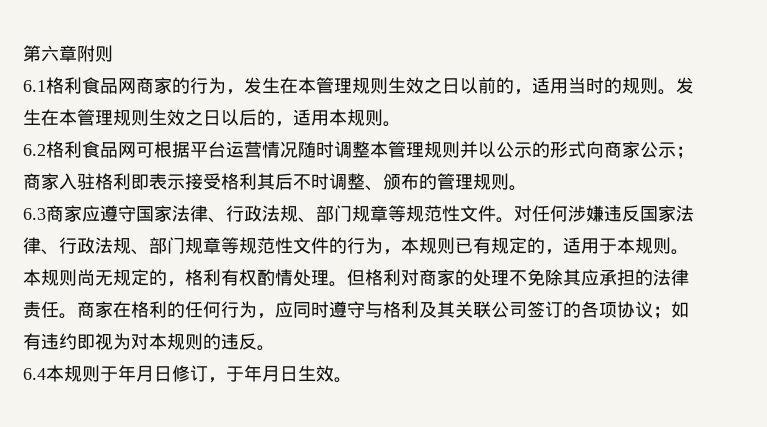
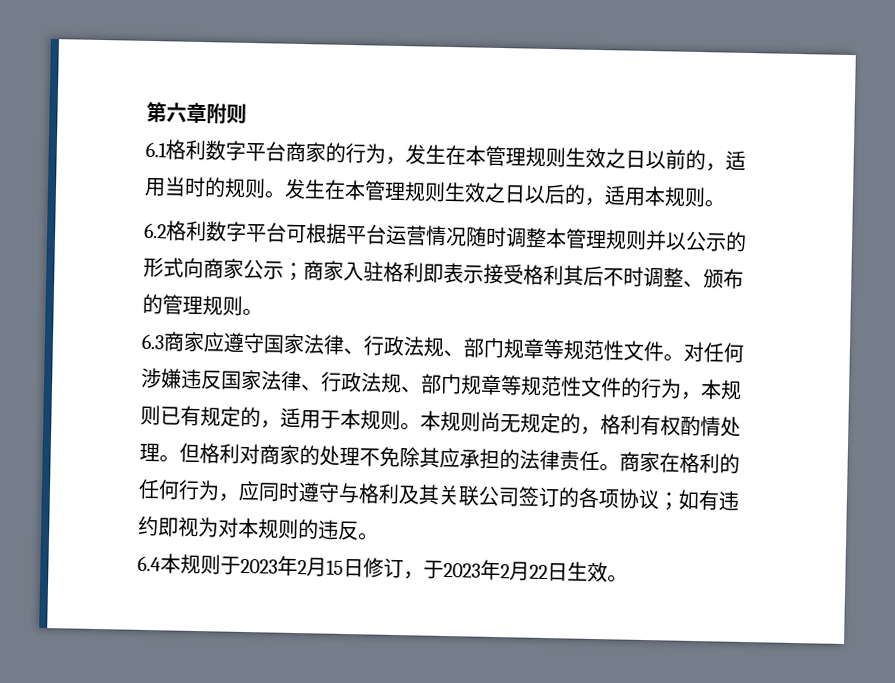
- 6.1格利食品网商家的行为，发生在本管理规则生效之日以前的，适用当时的规则。
+ 6.1格利数字平台商家的行为，发生在本管理规则生效之日以前的，适用当时的规则。
- 6.2格利食品网可根据平台运营情况随时调整本管理规则并以公示的形式向商家公示；商家入驻格利即表示接受格利其后不时调整、颁布的管理规则。
+ 6.2格利数字平台可根据平台运营情况随时调整本管理规则并以公示的形式向商家公示；商家入驻格利即表示接受格利其后不时调整、颁布的管理规则。
- 6.4本规则于年月日修订，于年月日生效。
+ 6.4本规则于2023年2月15日修订，于2023年2月22日生效。

